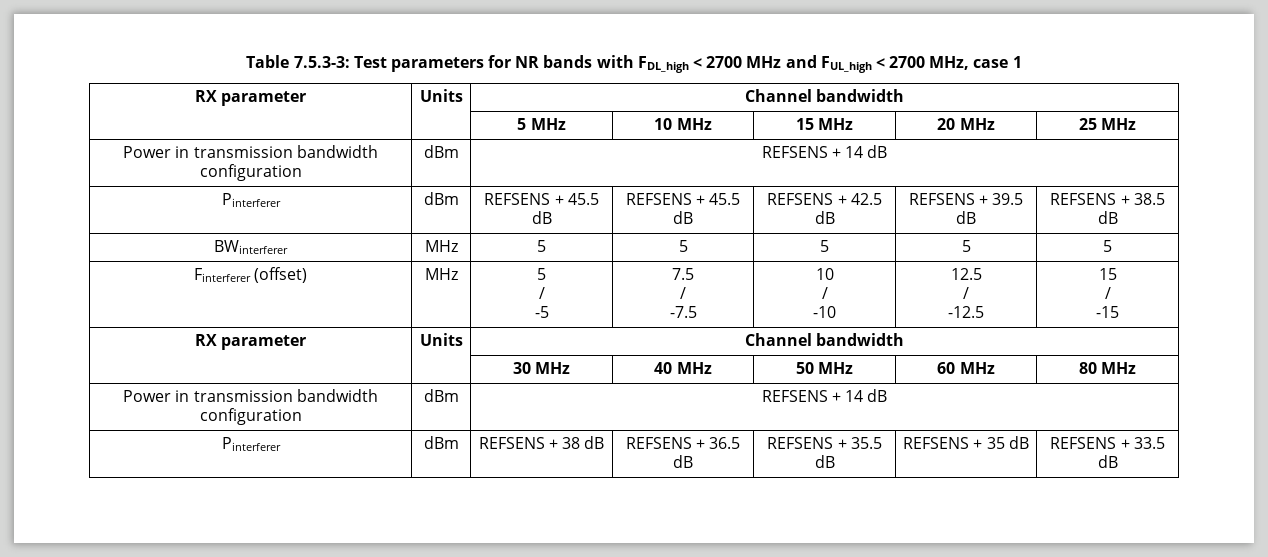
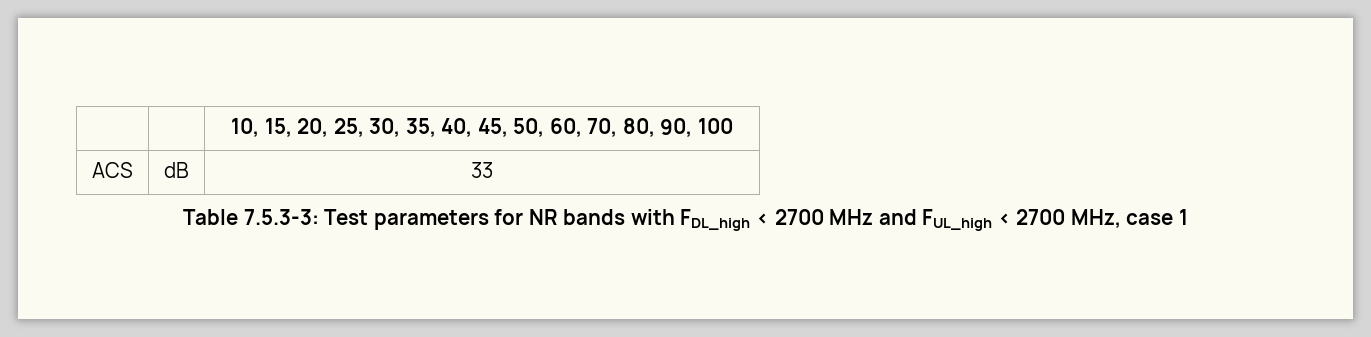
+ | | 10, 15, 20, 25, 30, 35, 40, 45, 50, 60, 70, 80, 90, 100
+ ACS | dB | 33
  Table 7.5.3-3: Test parameters for NR bands with FDL_high < 2700 MHz and FUL_high < 2700 MHz, case 1
- RX parameter | Units | Channel bandwidth
- | | 5 MHz | 10 MHz | 15 MHz | 20 MHz | 25 MHz
- Power in transmission bandwidth configuration | dBm | REFSENS + 14 dB
- Pinterferer | dBm | REFSENS + 45.5 dB | REFSENS + 45.5 dB | REFSENS + 42.5 dB | REFSENS + 39.5 dB | REFSENS + 38.5 dB
- BWinterferer | MHz | 5 | 5 | 5 | 5 | 5
- Finterferer (offset) | MHz | 5
- /
- -5 | 7.5
- /
- -7.5 | 10
- /
- -10 | 12.5
- /
- -12.5 | 15
- /
- -15
- RX parameter | Units | Channel bandwidth
- | | 30 MHz | 40 MHz | 50 MHz | 60 MHz | 80 MHz
- Power in transmission bandwidth configuration | dBm | REFSENS + 14 dB
- Pinterferer | dBm | REFSENS + 38 dB | REFSENS + 36.5 dB | REFSENS + 35.5 dB | REFSENS + 35 dB | REFSENS + 33.5 dB

